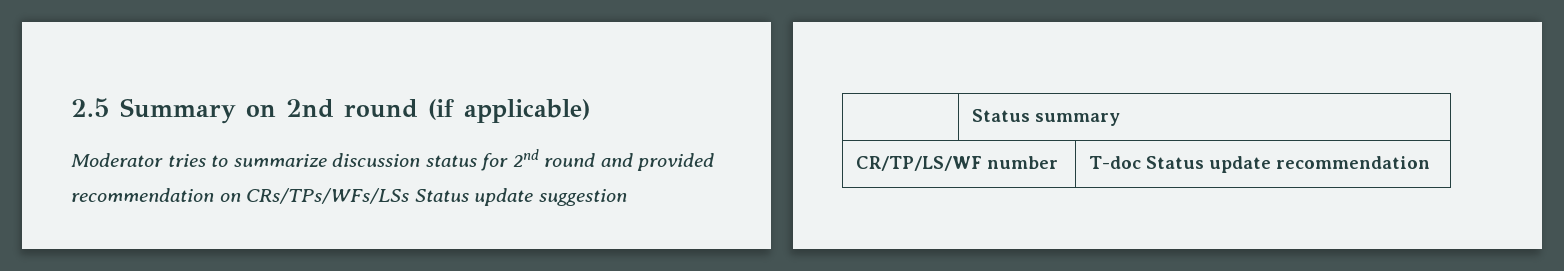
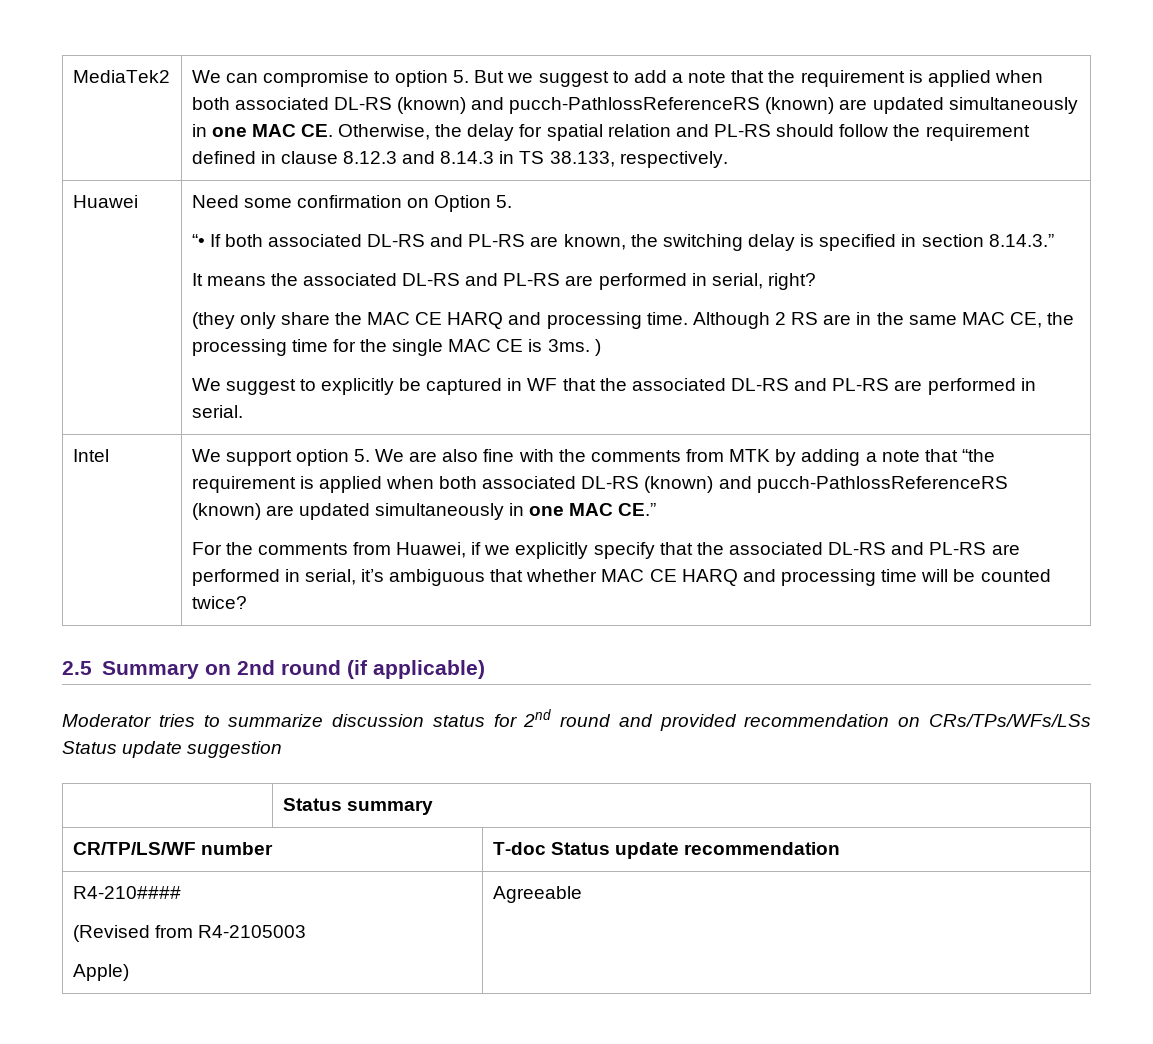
+ MediaTek2 | We can compromise to option 5. But we suggest to add a note that the requirement is applied when both associated DL-RS (known) and pucch-PathlossReferenceRS (known) are updated simultaneously in one MAC CE. Otherwise, the delay for spatial relation and PL-RS should follow the requirement defined in clause 8.12.3 and 8.14.3 in TS 38.133, respectively.
+ Huawei | Need some confirmation on Option 5.
+ “• If both associated DL-RS and PL-RS are known, the switching delay is specified in section 8.14.3.”
+ It means the associated DL-RS and PL-RS are performed in serial, right?
+ (they only share the MAC CE HARQ and processing time. Although 2 RS are in the same MAC CE, the processing time for the single MAC CE is 3ms. )
+ We suggest to explicitly be captured in WF that the associated DL-RS and PL-RS are performed in serial.
+ Intel | We support option 5. We are also fine with the comments from MTK by adding a note that “the requirement is applied when both associated DL-RS (known) and pucch-PathlossReferenceRS (known) are updated simultaneously in one MAC CE.”
+ For the comments from Huawei, if we explicitly specify that the associated DL-RS and PL-RS are performed in serial, it’s ambiguous that whether MAC CE HARQ and processing time will be counted twice?
+ R4-210####
+ (Revised from R4-2105003
+ Apple) | Agreeable

